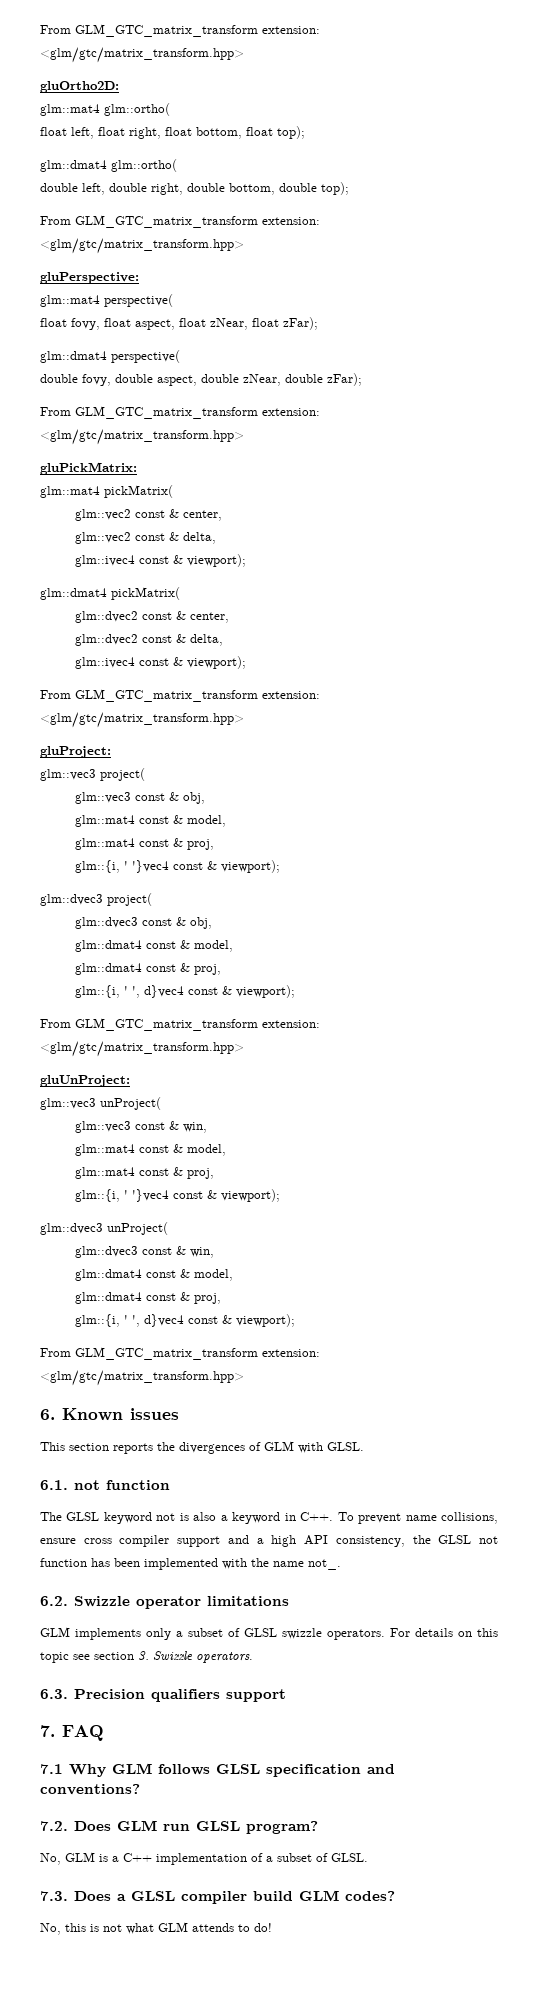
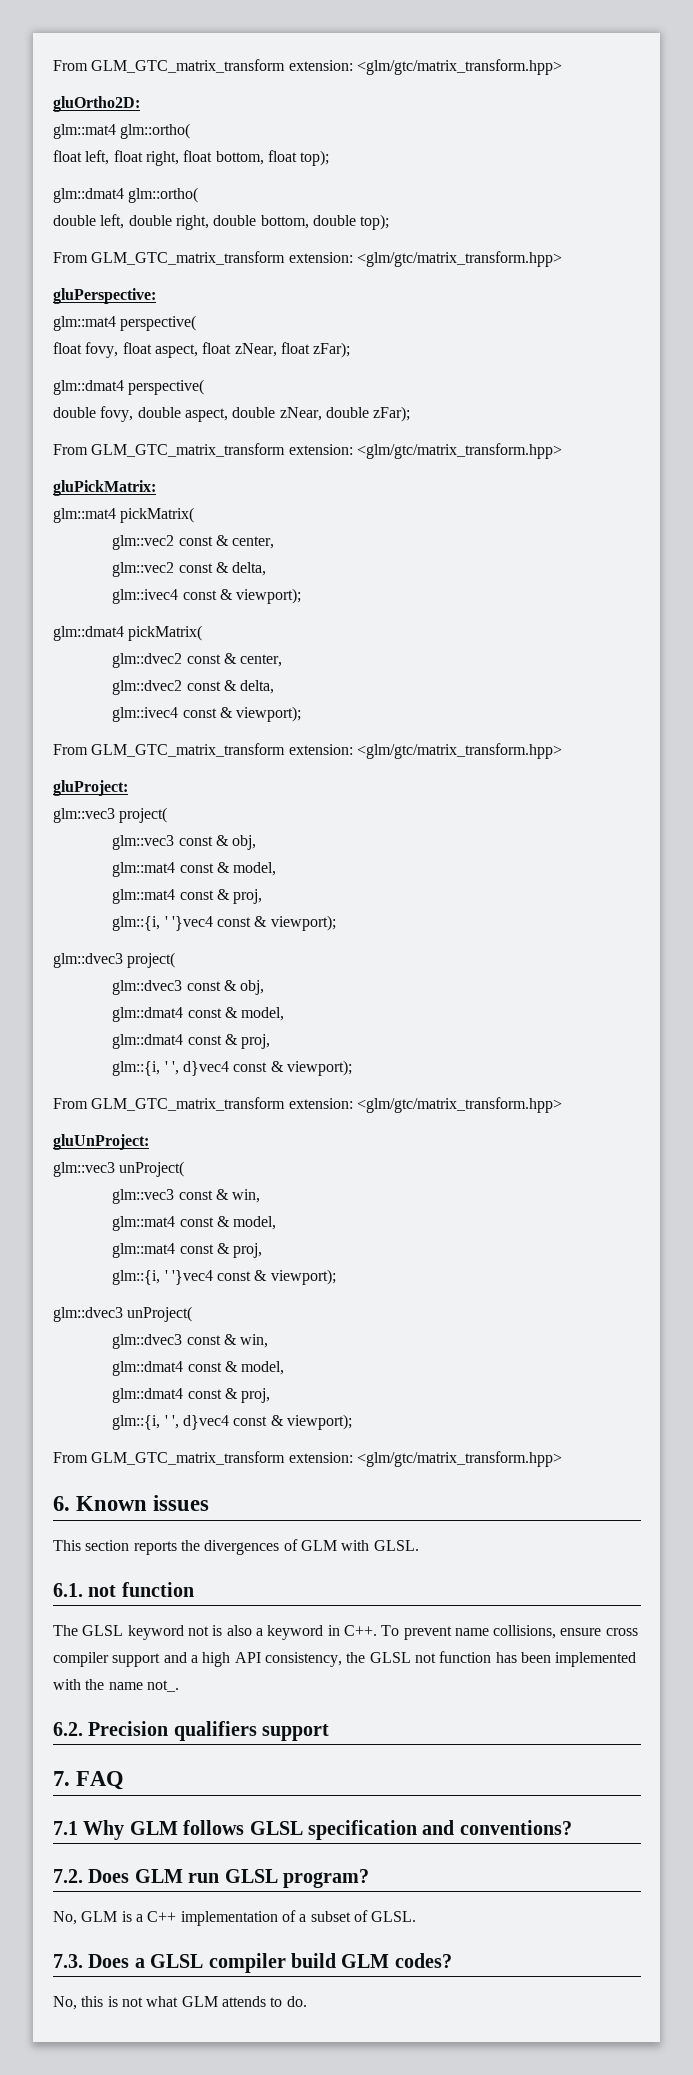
- 6.2. Swizzle operator limitations
- GLM implements only a subset of GLSL swizzle operators. For details on this topic see section 3. Swizzle operators.
- 6.3. Precision qualifiers support
+ 6.2. Precision qualifiers support
- No, this is not what GLM attends to do!
+ No, this is not what GLM attends to do.

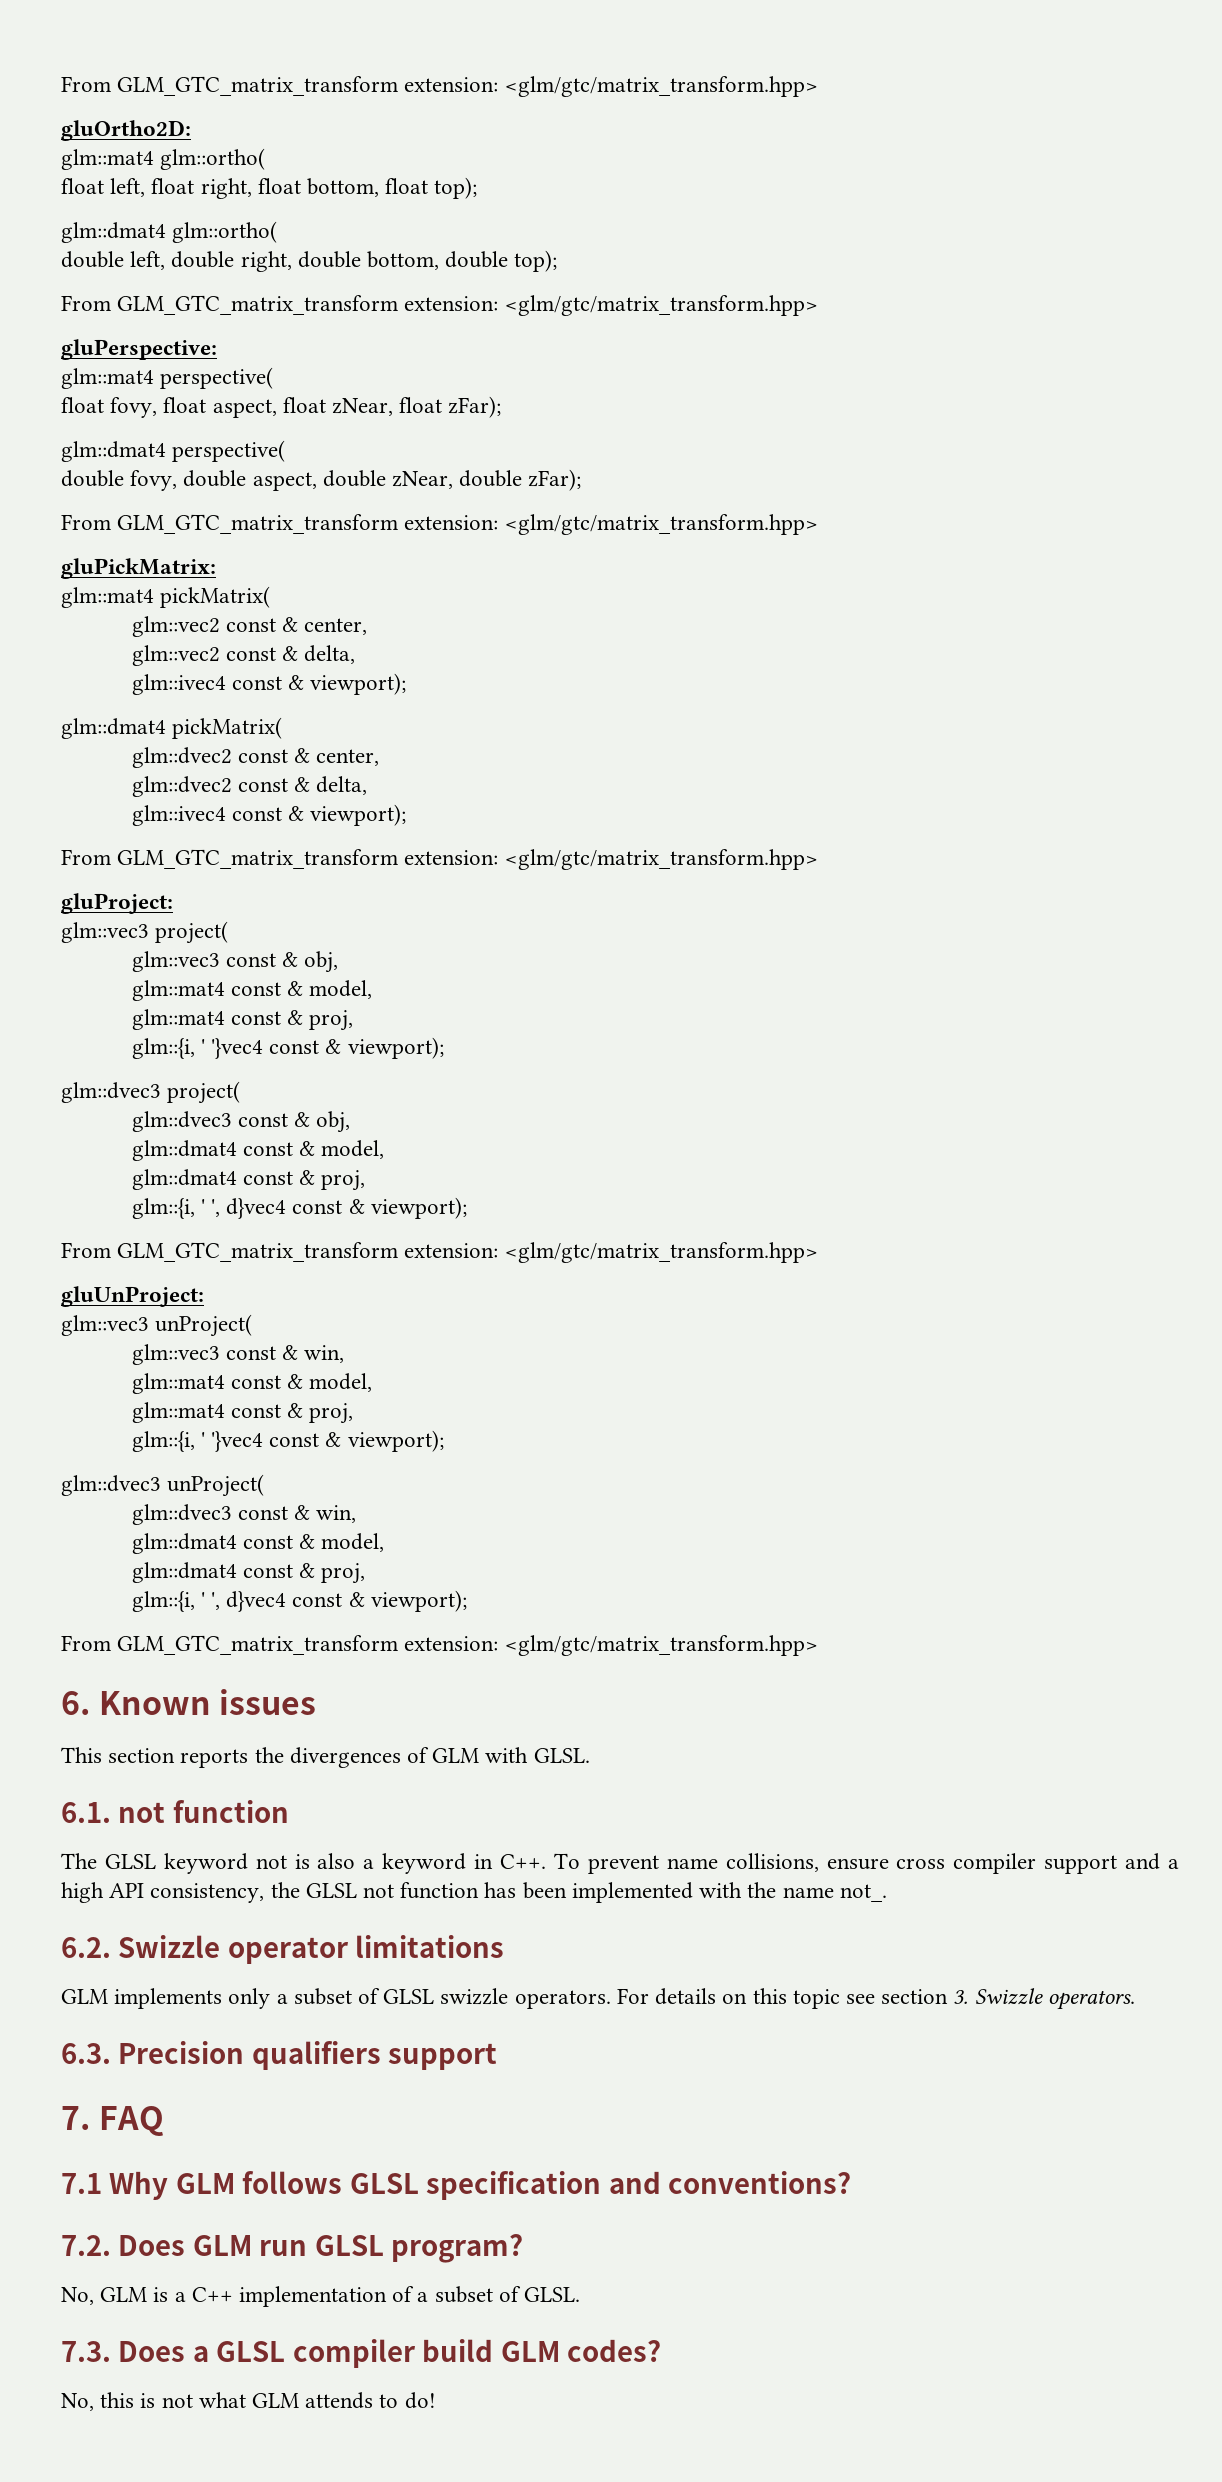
- 6.2. Precision qualifiers support
+ 6.2. Swizzle operator limitations
+ GLM implements only a subset of GLSL swizzle operators. For details on this topic see section 3. Swizzle operators.
+ 6.3. Precision qualifiers support
- No, this is not what GLM attends to do.
+ No, this is not what GLM attends to do!

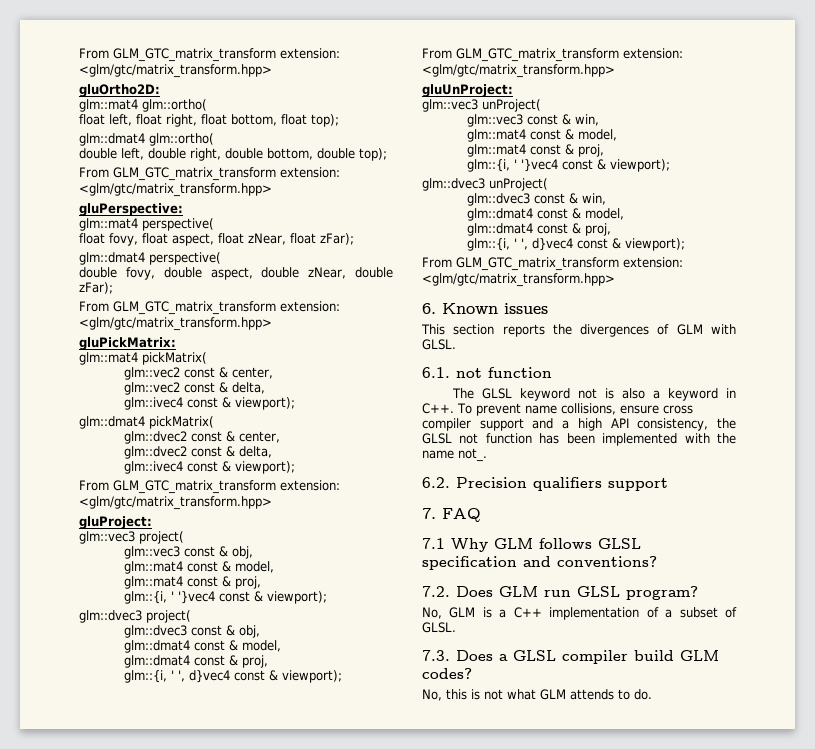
- 6.2. Swizzle operator limitations
- GLM implements only a subset of GLSL swizzle operators. For details on this topic see section 3. Swizzle operators.
- 6.3. Precision qualifiers support
+ 6.2. Precision qualifiers support
- No, this is not what GLM attends to do!
+ No, this is not what GLM attends to do.

